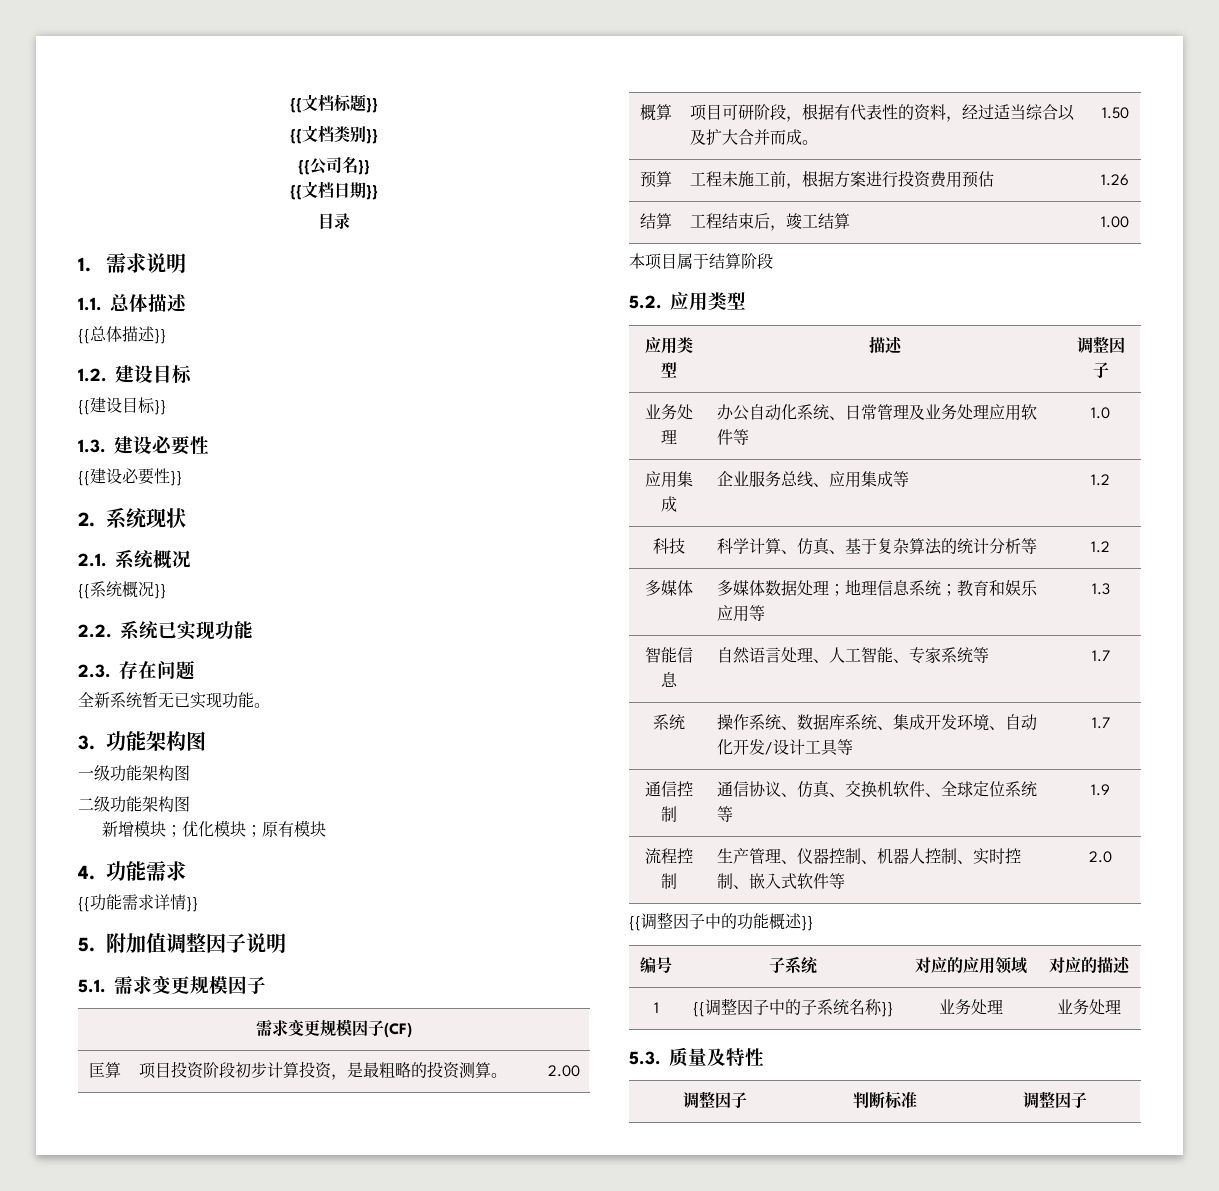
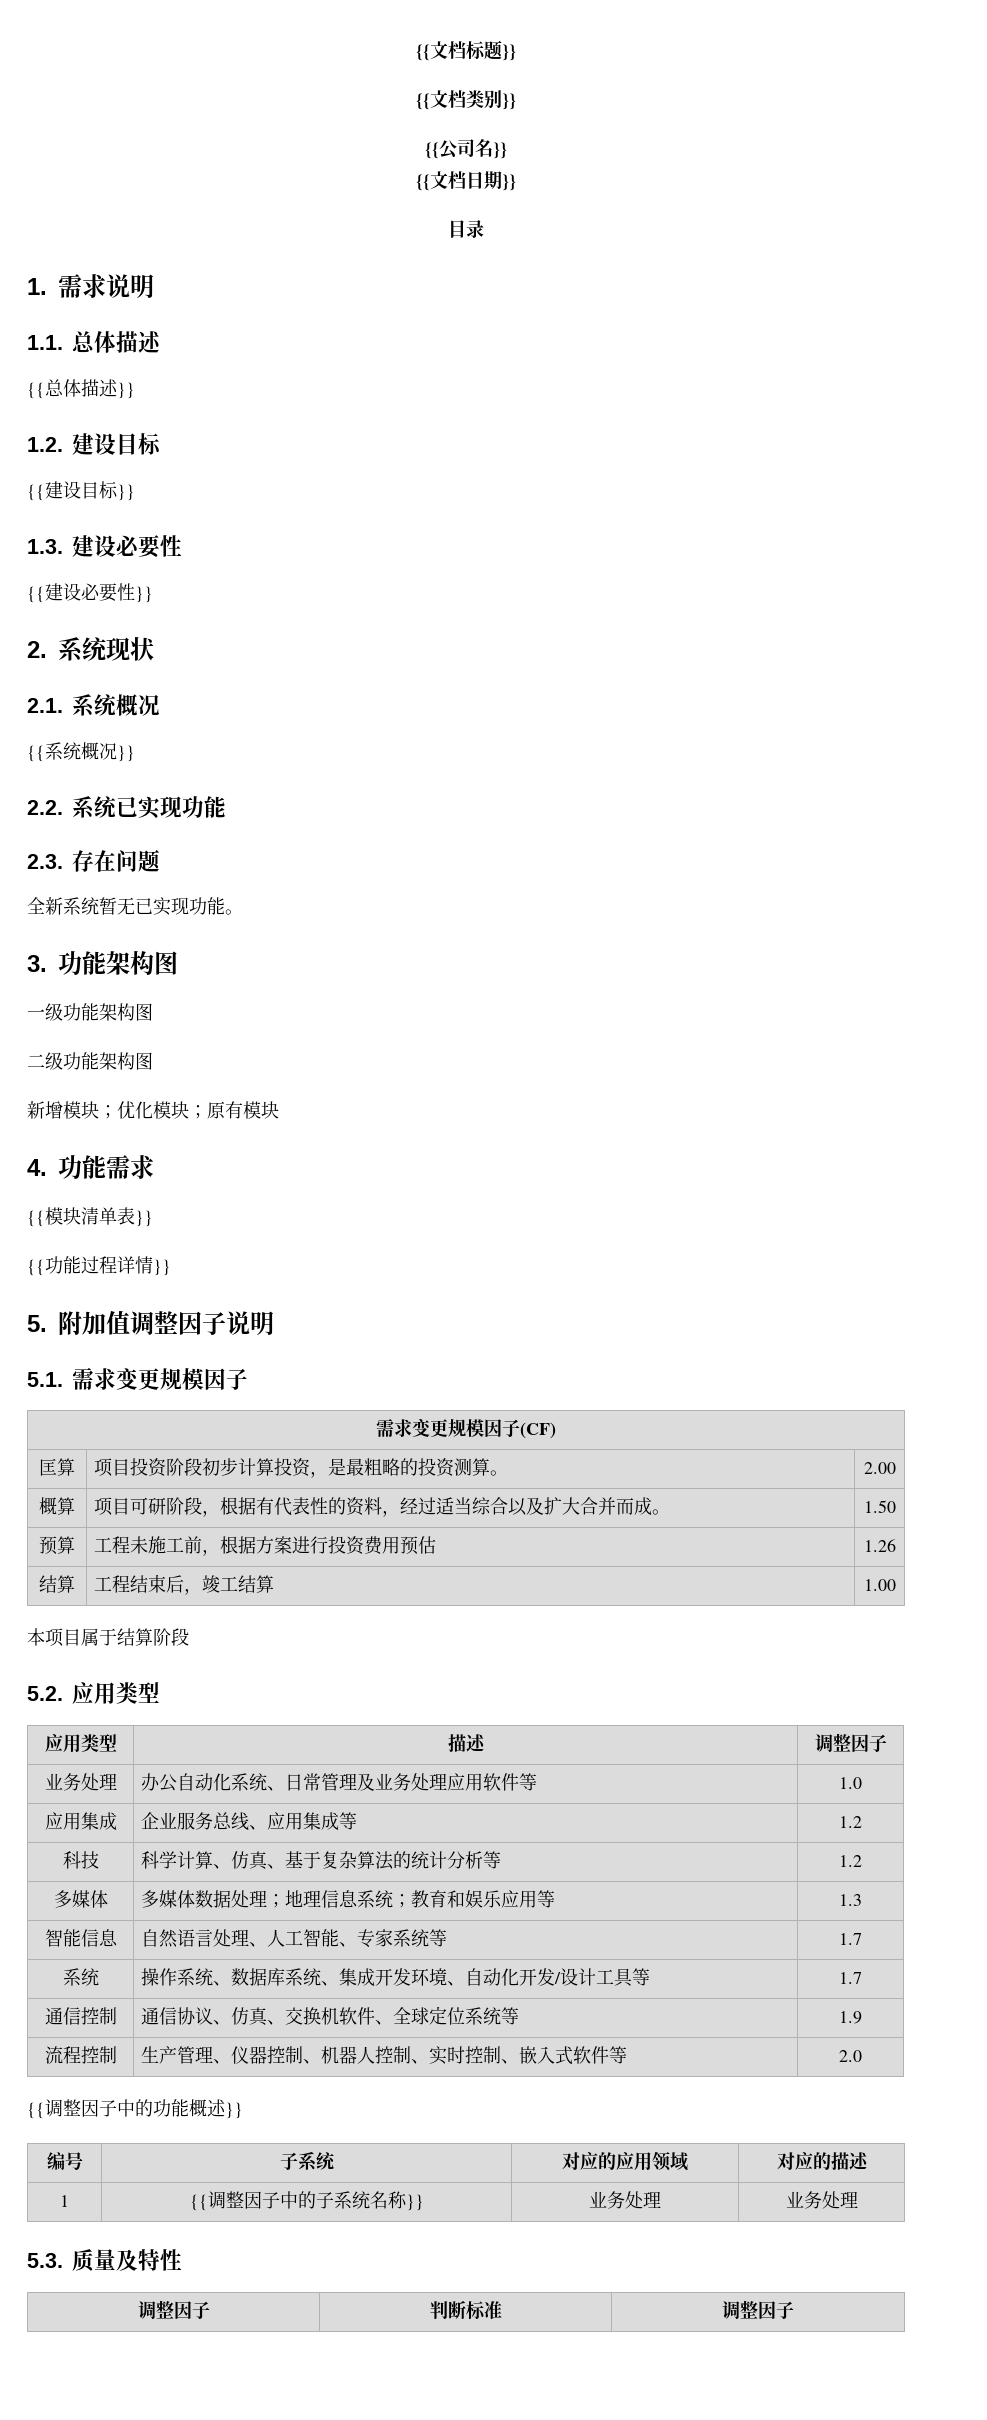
+ {{模块清单表}}
- {{功能需求详情}}
+ {{功能过程详情}}

